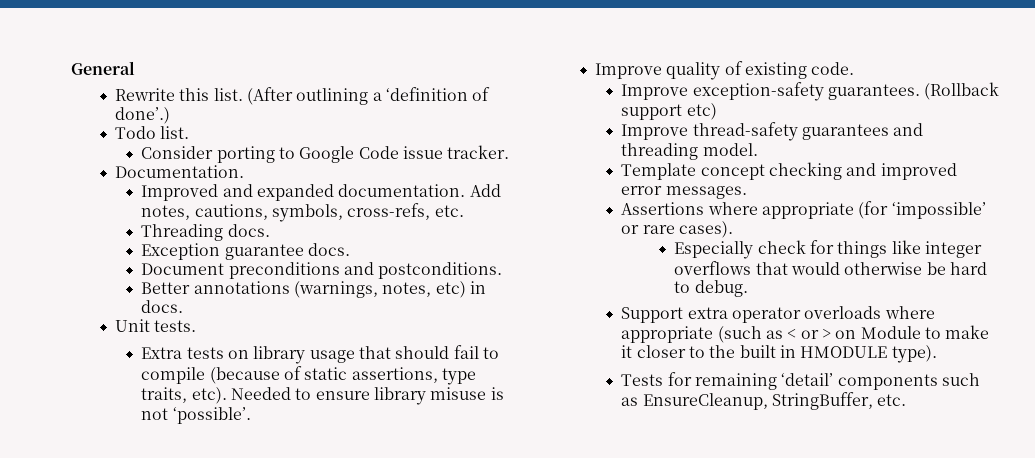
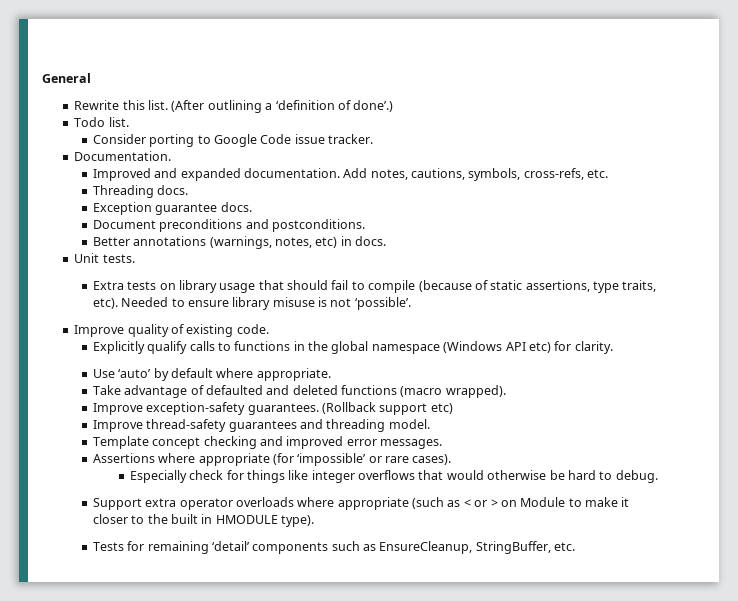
+ Explicitly qualify calls to functions in the global namespace (Windows API etc) for clarity.
+ Use ‘auto’ by default where appropriate.
+ Take advantage of defaulted and deleted functions (macro wrapped).

